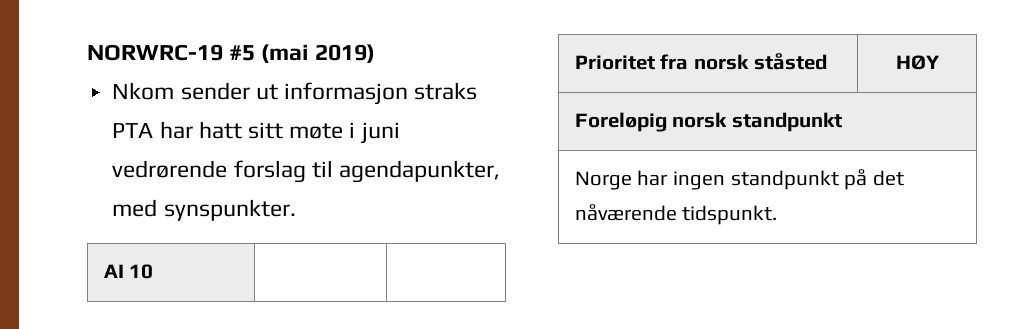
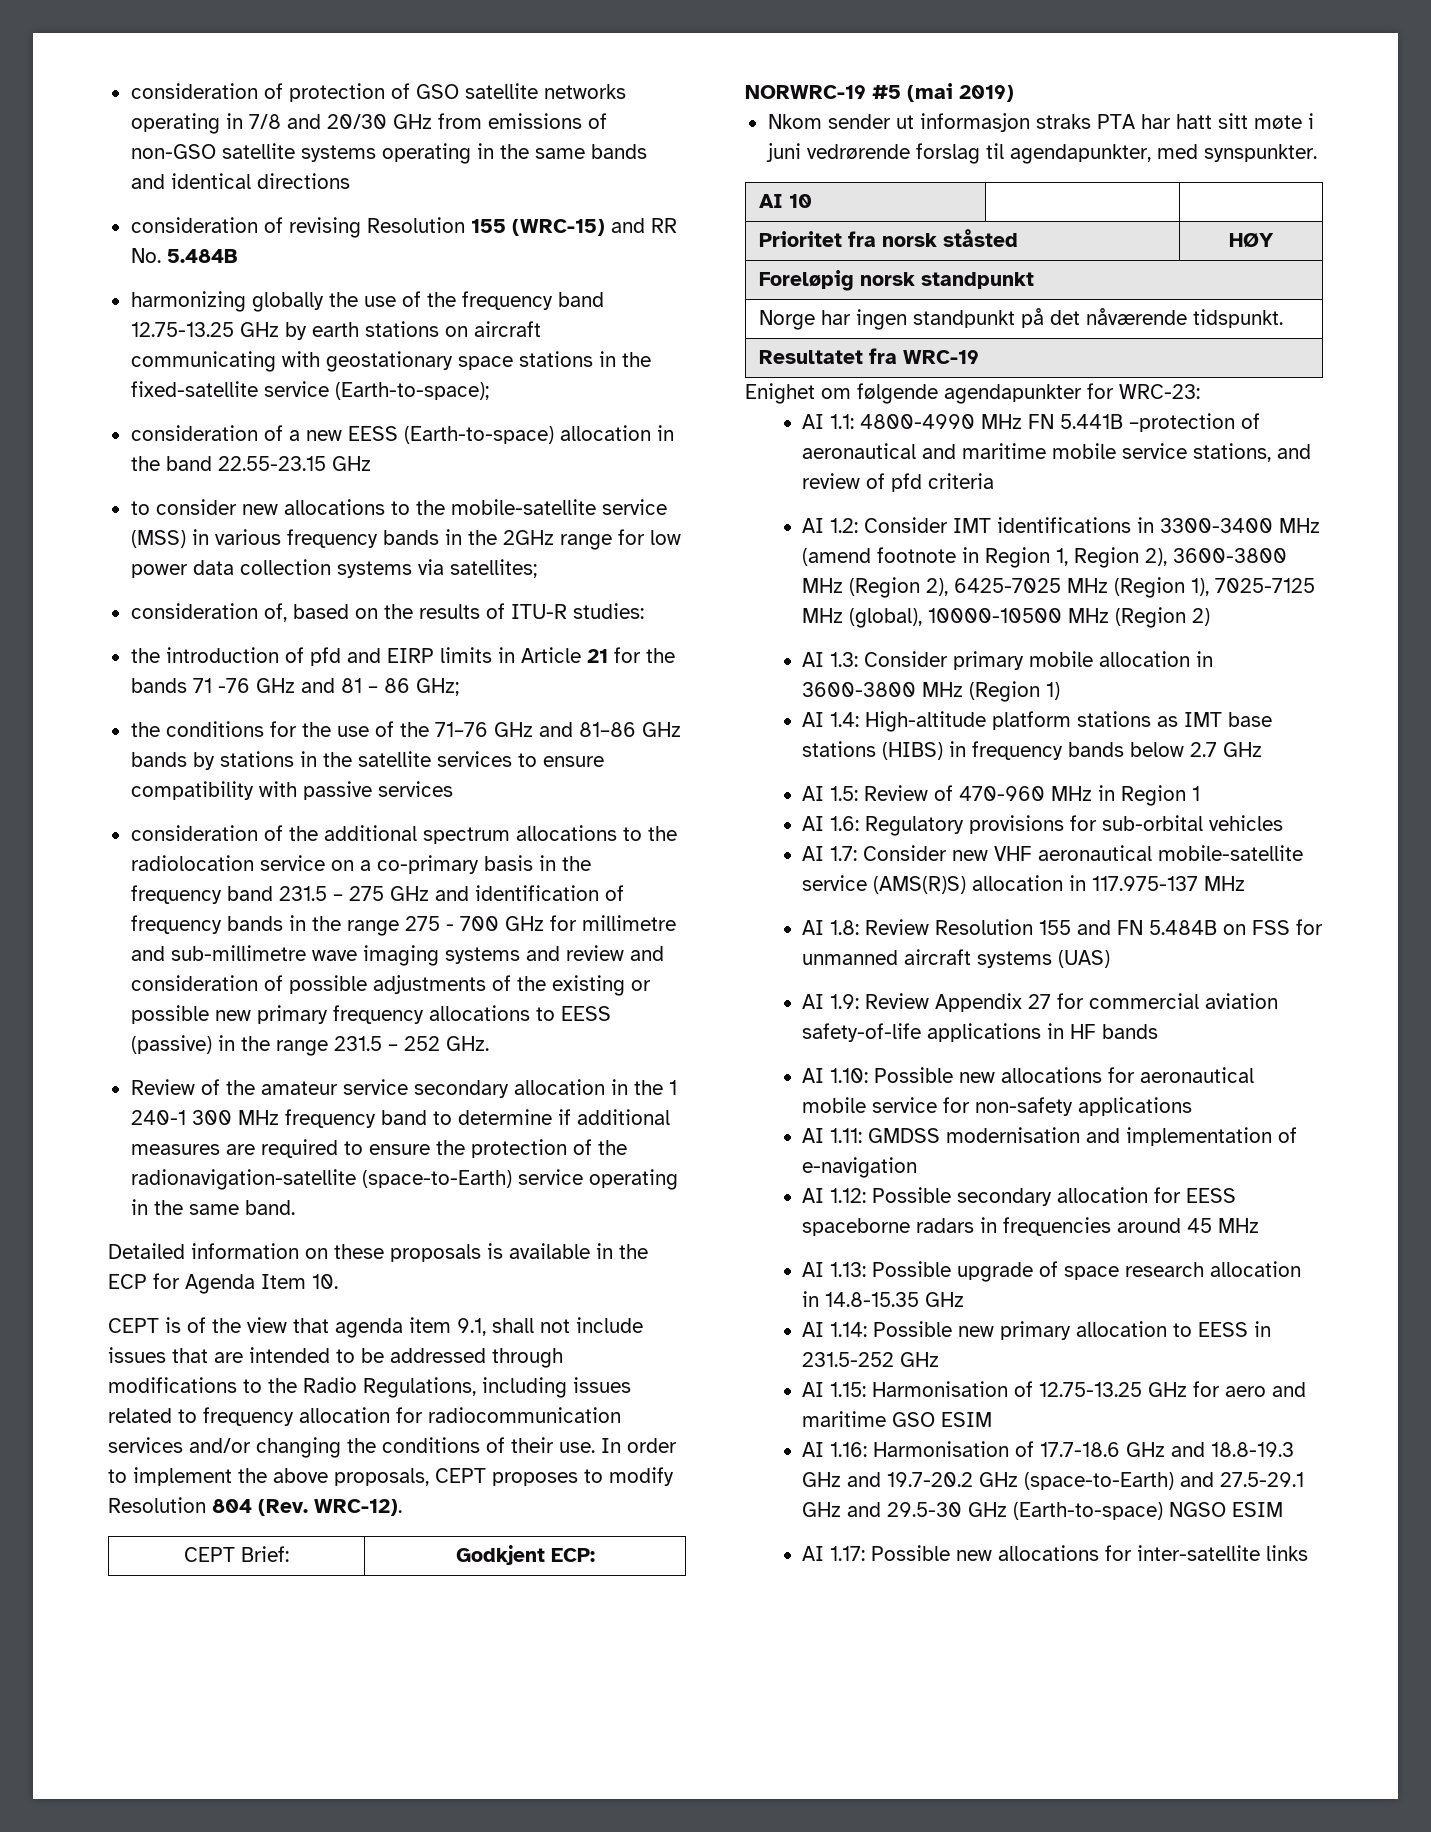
+ consideration of protection of GSO satellite networks operating in 7/8 and 20/30 GHz from emissions of non-GSO satellite systems operating in the same bands and identical directions
+ consideration of revising Resolution 155 (WRC-15) and RR No. 5.484B
+ harmonizing globally the use of the frequency band 12.75-13.25 GHz by earth stations on aircraft communicating with geostationary space stations in the fixed-satellite service (Earth-to-space);
+ consideration of a new EESS (Earth-to-space) allocation in the band 22.55-23.15 GHz
+ to consider new allocations to the mobile-satellite service (MSS) in various frequency bands in the 2GHz range for low power data collection systems via satellites;
+ consideration of, based on the results of ITU-R studies:
+ the introduction of pfd and EIRP limits in Article 21 for the bands 71 -76 GHz and 81 – 86 GHz;
+ the conditions for the use of the 71–76 GHz and 81–86 GHz bands by stations in the satellite services to ensure compatibility with passive services
+ consideration of the additional spectrum allocations to the radiolocation service on a co-primary basis in the frequency band 231.5 – 275 GHz and identification of frequency bands in the range 275 - 700 GHz for millimetre and sub-millimetre wave imaging systems and review and consideration of possible adjustments of the existing or possible new primary frequency allocations to EESS (passive) in the range 231.5 – 252 GHz.
+ Review of the amateur service secondary allocation in the 1 240-1 300 MHz frequency band to determine if additional measures are required to ensure the protection of the radionavigation-satellite (space-to-Earth) service operating in the same band.
+ Detailed information on these proposals is available in the ECP for Agenda Item 10.
+ CEPT is of the view that agenda item 9.1, shall not include issues that are intended to be addressed through modifications to the Radio Regulations, including issues related to frequency allocation for radiocommunication services and/or changing the conditions of their use. In order to implement the above proposals, CEPT proposes to modify Resolution 804 (Rev. WRC-12).
+ CEPT Brief: | Godkjent ECP:
+ Resultatet fra WRC-19
+ Enighet om følgende agendapunkter for WRC-23:
+ AI 1.1: 4800-4990 MHz FN 5.441B –protection of aeronautical and maritime mobile service stations, and review of pfd criteria
+ AI 1.2: Consider IMT identifications in 3300-3400 MHz (amend footnote in Region 1, Region 2), 3600-3800 MHz (Region 2), 6425-7025 MHz (Region 1), 7025-7125 MHz (global), 10000-10500 MHz (Region 2)
+ AI 1.3: Consider primary mobile allocation in 3600-3800 MHz (Region 1)
+ AI 1.4: High-altitude platform stations as IMT base stations (HIBS) in frequency bands below 2.7 GHz
+ AI 1.5: Review of 470-960 MHz in Region 1
+ AI 1.6: Regulatory provisions for sub-orbital vehicles
+ AI 1.7: Consider new VHF aeronautical mobile-satellite service (AMS(R)S) allocation in 117.975-137 MHz
+ AI 1.8: Review Resolution 155 and FN 5.484B on FSS for unmanned aircraft systems (UAS)
+ AI 1.9: Review Appendix 27 for commercial aviation safety-of-life applications in HF bands
+ AI 1.10: Possible new allocations for aeronautical mobile service for non-safety applications
+ AI 1.11: GMDSS modernisation and implementation of e-navigation
+ AI 1.12: Possible secondary allocation for EESS spaceborne radars in frequencies around 45 MHz
+ AI 1.13: Possible upgrade of space research allocation in 14.8-15.35 GHz
+ AI 1.14: Possible new primary allocation to EESS in 231.5-252 GHz
+ AI 1.15: Harmonisation of 12.75-13.25 GHz for aero and maritime GSO ESIM
+ AI 1.16: Harmonisation of 17.7-18.6 GHz and 18.8-19.3 GHz and 19.7-20.2 GHz (space-to-Earth) and 27.5-29.1 GHz and 29.5-30 GHz (Earth-to-space) NGSO ESIM
+ AI 1.17: Possible new allocations for inter-satellite links

